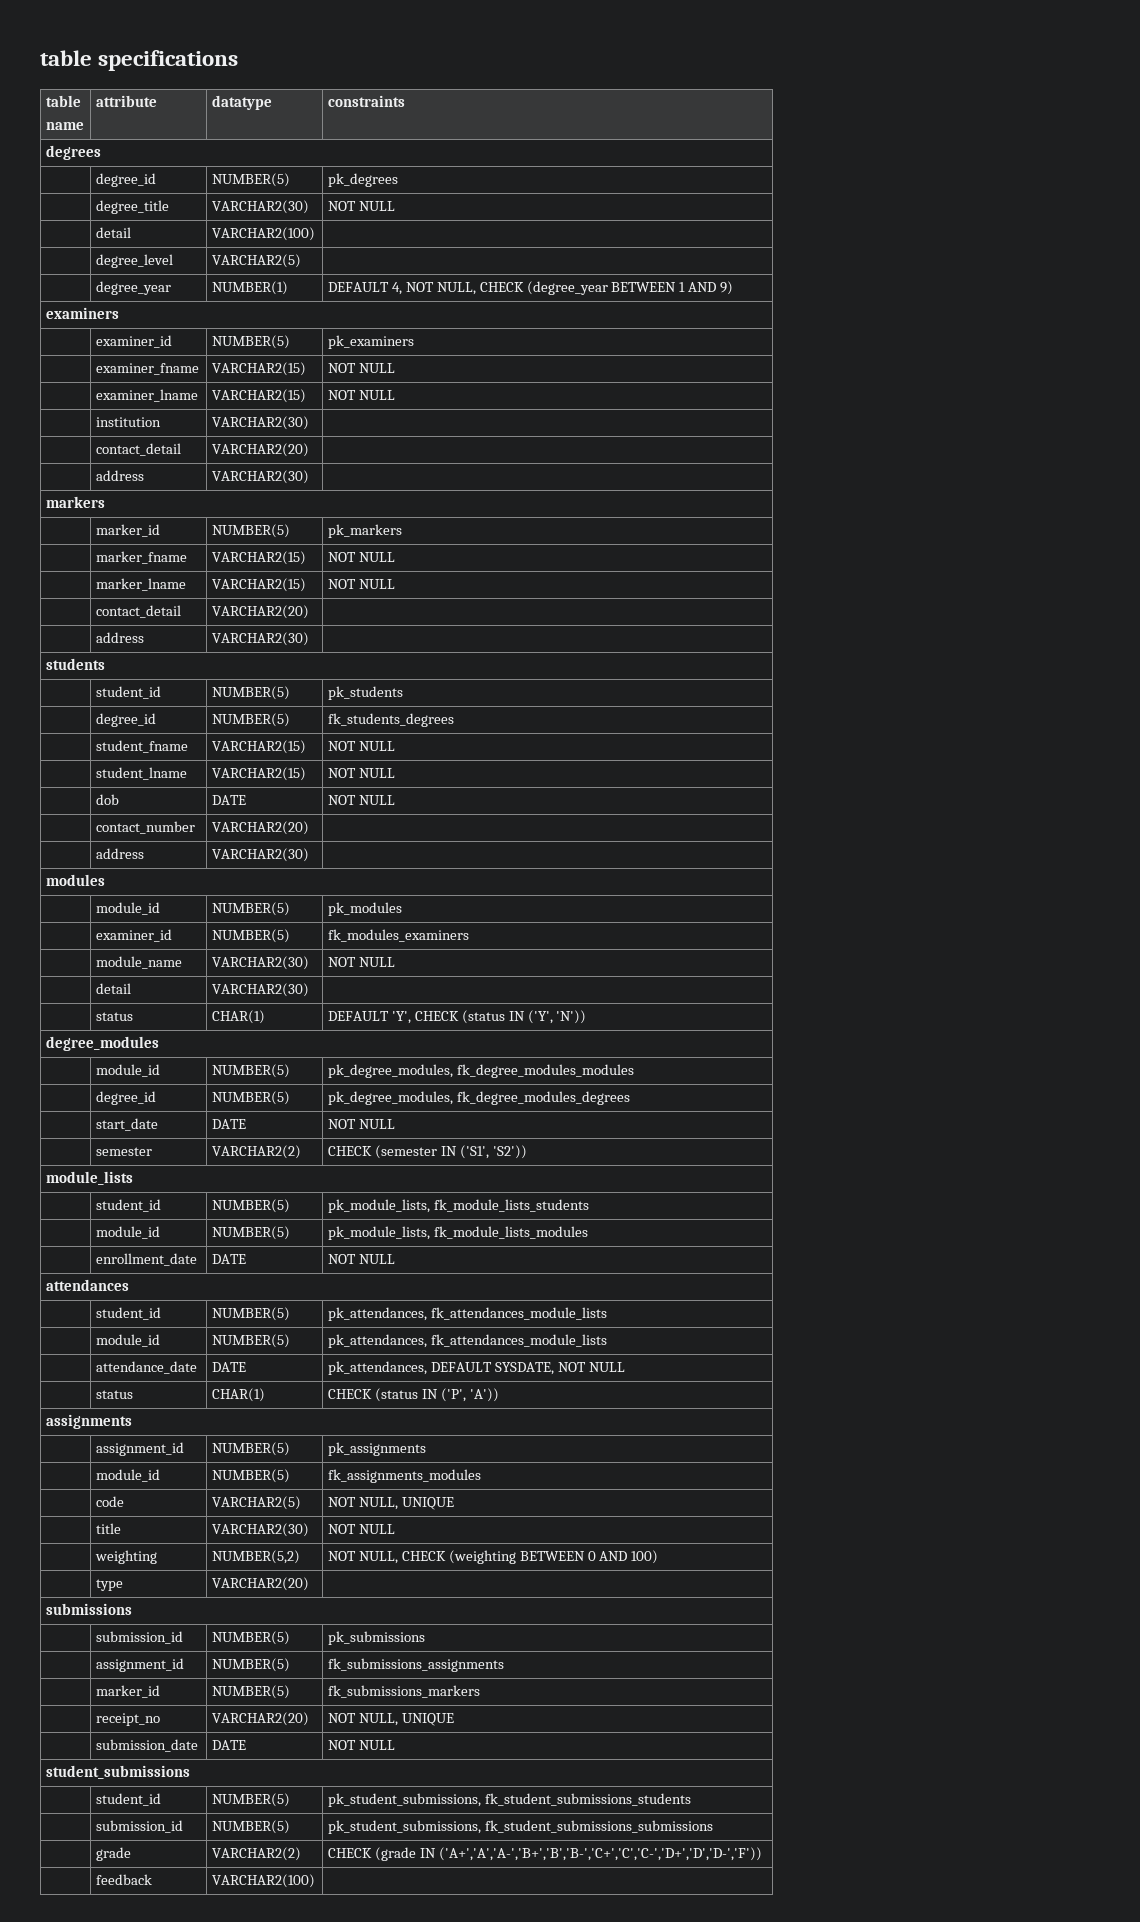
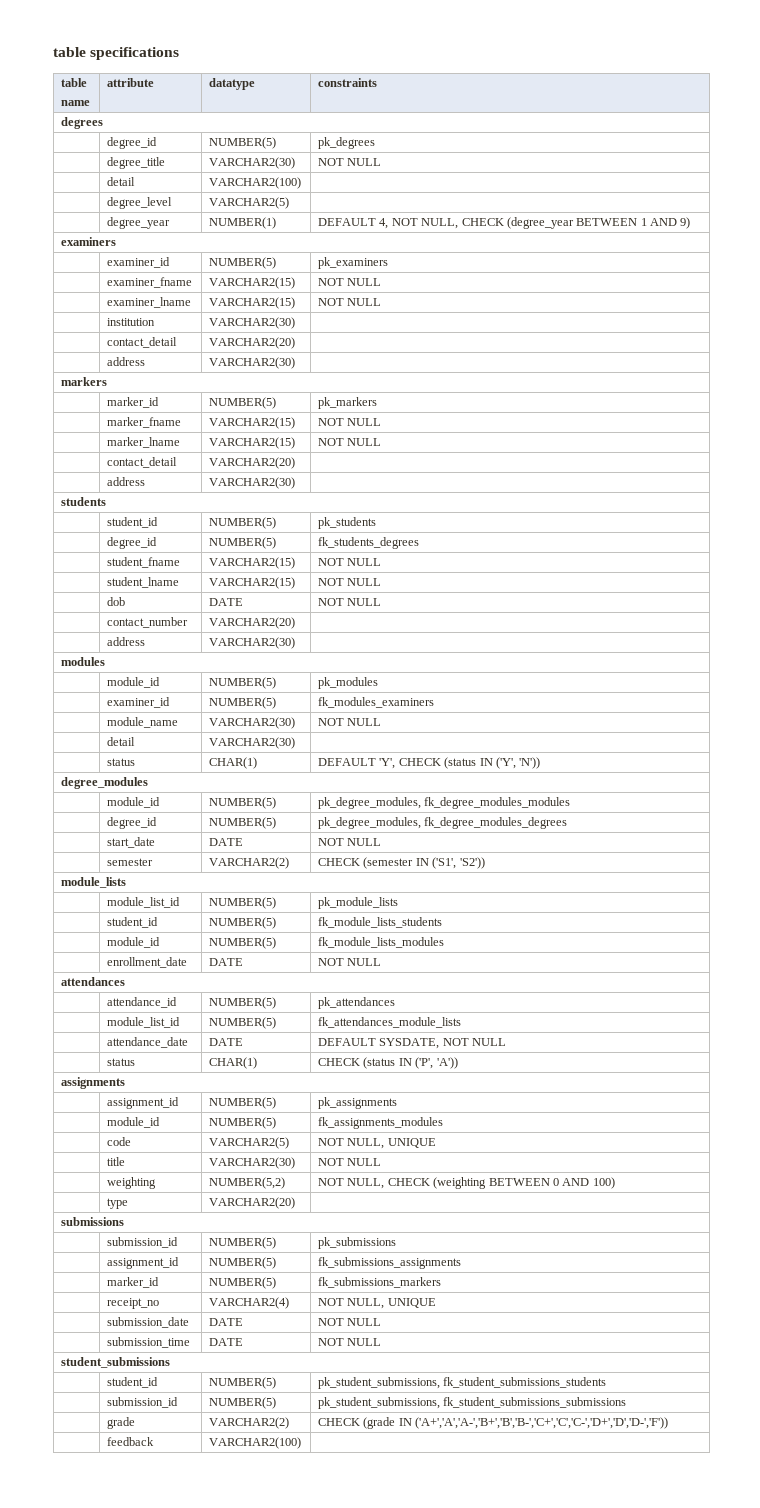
- | student_id | NUMBER(5) | pk_module_lists, fk_module_lists_students
+ | module_list_id | NUMBER(5) | pk_module_lists
+ | student_id | NUMBER(5) | fk_module_lists_students
- | module_id | NUMBER(5) | pk_module_lists, fk_module_lists_modules
+ | module_id | NUMBER(5) | fk_module_lists_modules
- | student_id | NUMBER(5) | pk_attendances, fk_attendances_module_lists
- | module_id | NUMBER(5) | pk_attendances, fk_attendances_module_lists
+ | attendance_id | NUMBER(5) | pk_attendances
+ | module_list_id | NUMBER(5) | fk_attendances_module_lists
- | attendance_date | DATE | pk_attendances, DEFAULT SYSDATE, NOT NULL
+ | attendance_date | DATE | DEFAULT SYSDATE, NOT NULL
- | receipt_no | VARCHAR2(20) | NOT NULL, UNIQUE
+ | receipt_no | VARCHAR2(4) | NOT NULL, UNIQUE
+ | submission_time | DATE | NOT NULL

